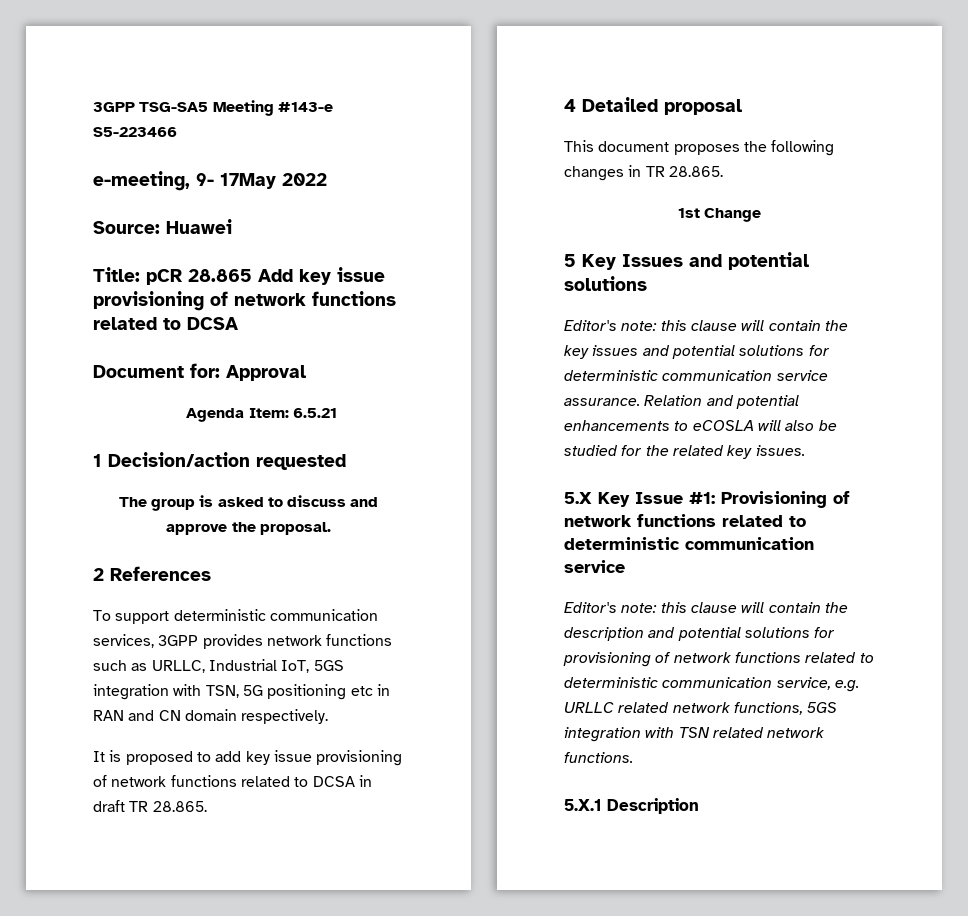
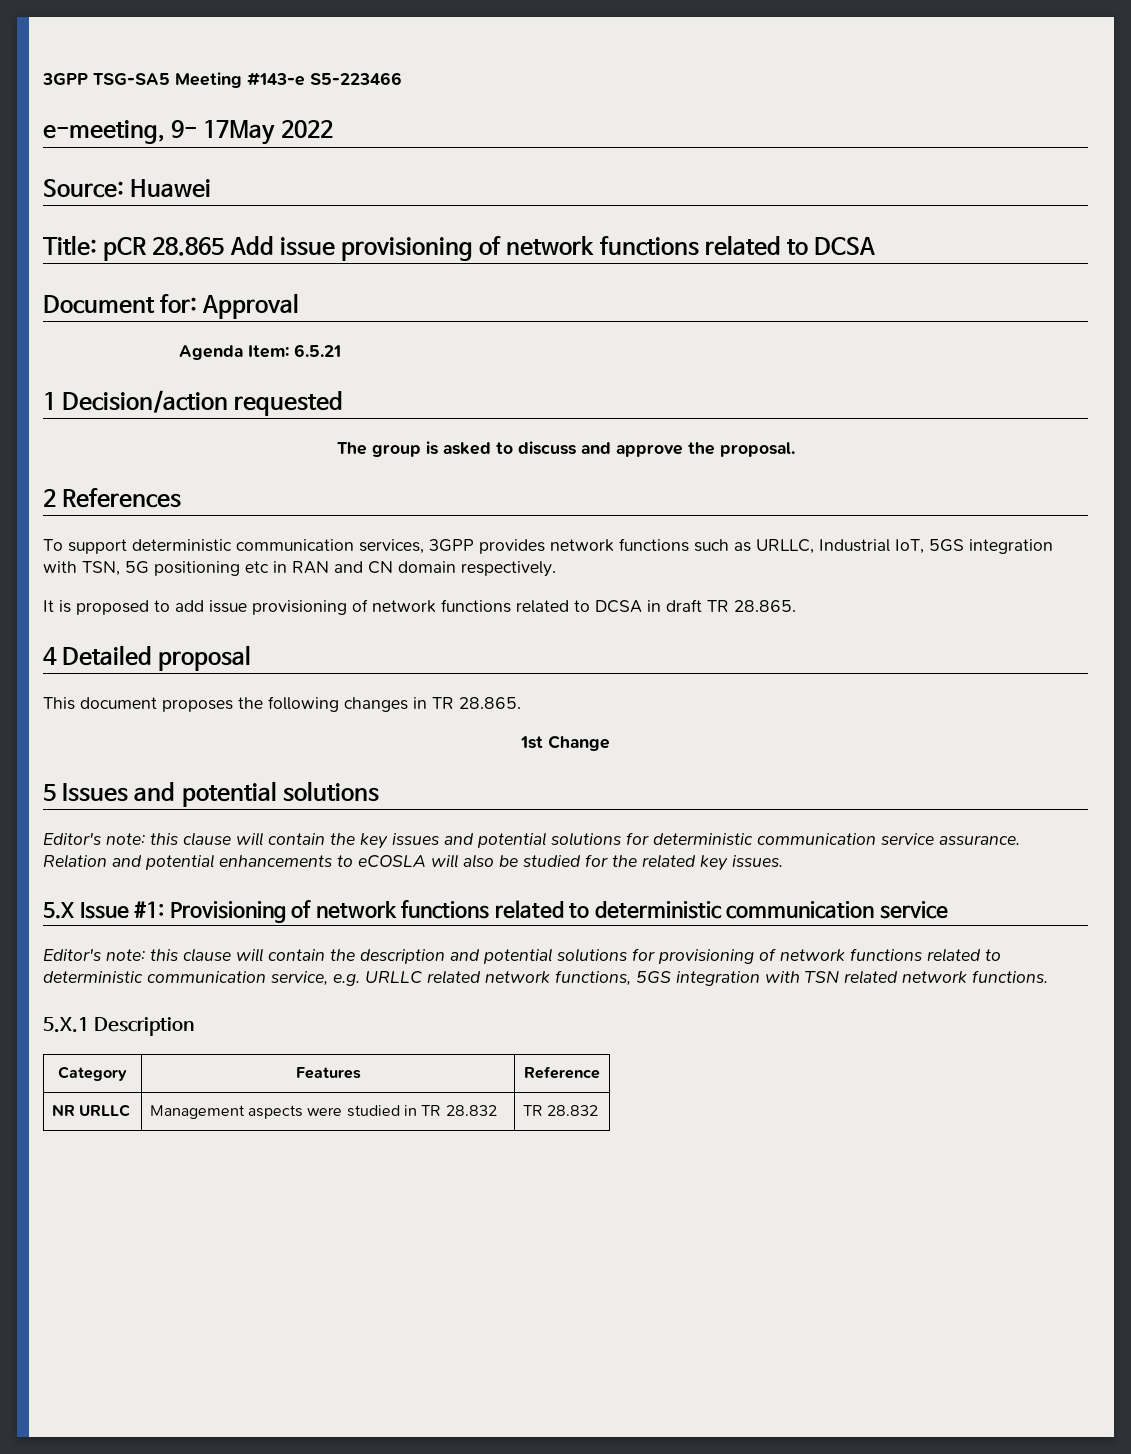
- Title: pCR 28.865 Add key issue provisioning of network functions related to DCSA
+ Title: pCR 28.865 Add issue provisioning of network functions related to DCSA
- It is proposed to add key issue provisioning of network functions related to DCSA in draft TR 28.865.
+ It is proposed to add issue provisioning of network functions related to DCSA in draft TR 28.865.
- 5 Key Issues and potential solutions
+ 5 Issues and potential solutions
- 5.X Key Issue #1: Provisioning of network functions related to deterministic communication service
+ 5.X Issue #1: Provisioning of network functions related to deterministic communication service
+ Category | Features | Reference
+ NR URLLC | Management aspects were studied in TR 28.832 | TR 28.832

